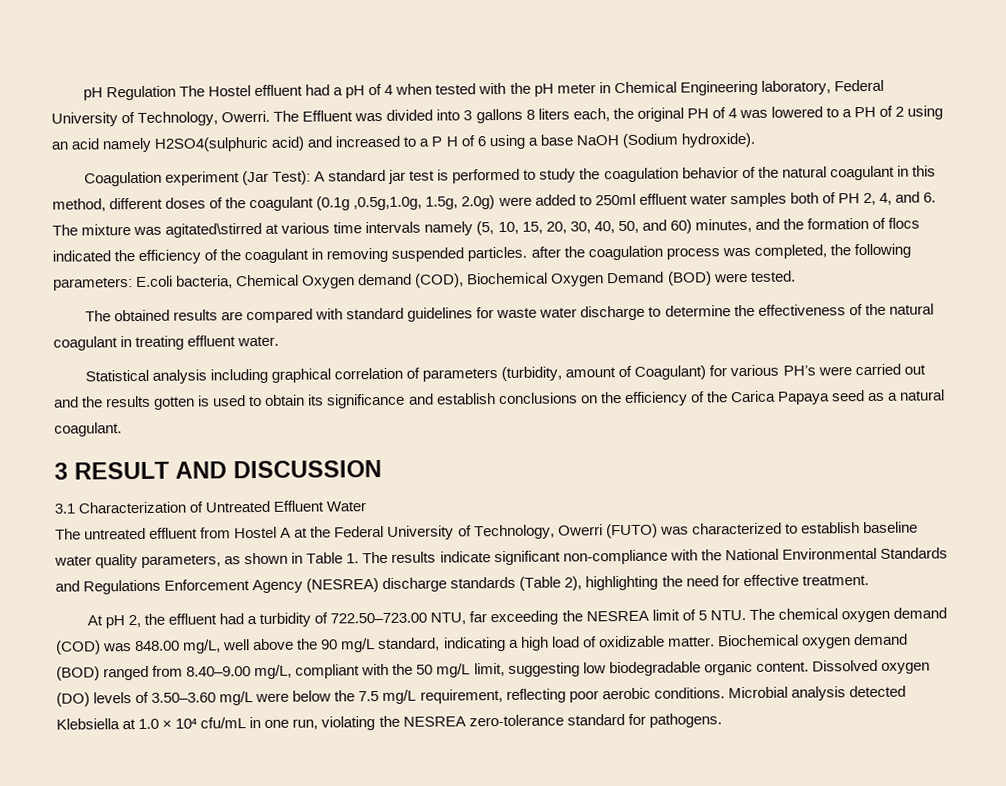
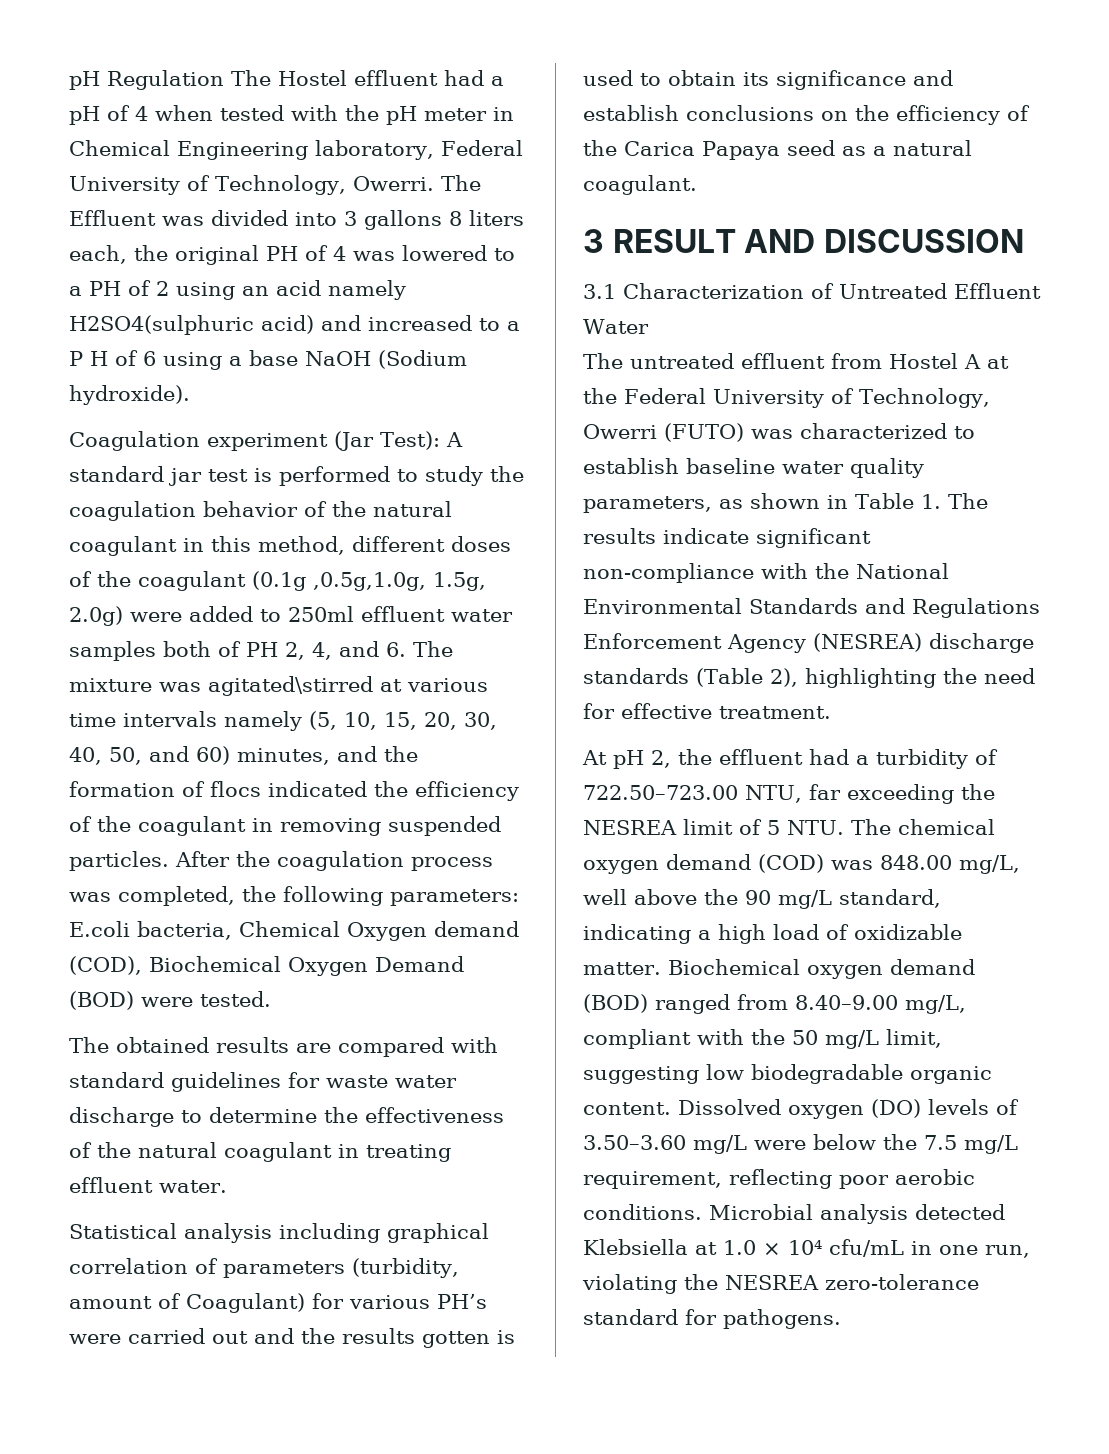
- A standard jar test is performed to study the coagulation behavior of the natural coagulant in this method, different doses of the coagulant (0.1g ,0.5g,1.0g, 1.5g, 2.0g) were added to 250ml effluent water samples both of PH 2, 4, and 6. The mixture was agitated\stirred at various time intervals namely (5, 10, 15, 20, 30, 40, 50, and 60) minutes, and the formation of flocs indicated the efficiency of the coagulant in removing suspended particles. after the coagulation process was completed, the following parameters:
+ A standard jar test is performed to study the coagulation behavior of the natural coagulant in this method, different doses of the coagulant (0.1g ,0.5g,1.0g, 1.5g, 2.0g) were added to 250ml effluent water samples both of PH 2, 4, and 6. The mixture was agitated\stirred at various time intervals namely (5, 10, 15, 20, 30, 40, 50, and 60) minutes, and the formation of flocs indicated the efficiency of the coagulant in removing suspended particles. After the coagulation process was completed, the following parameters:

